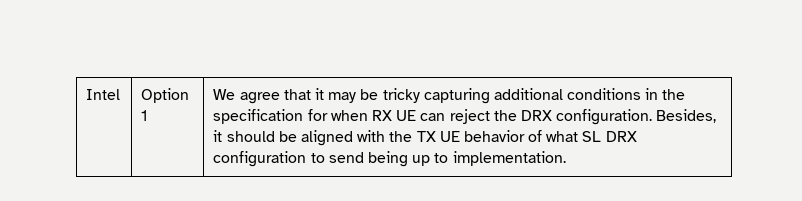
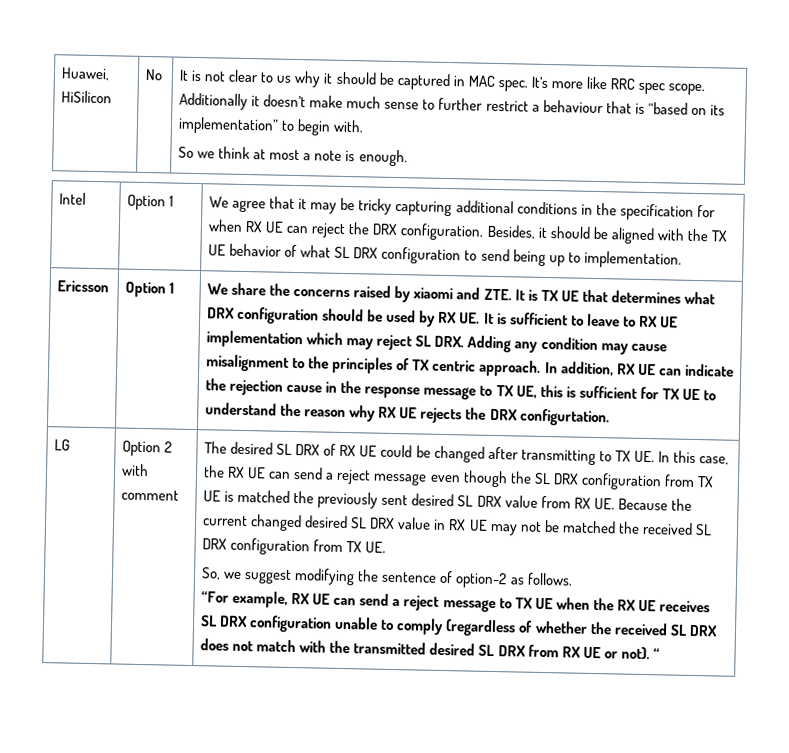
+ Huawei, HiSilicon | No | It is not clear to us why it should be captured in MAC spec. It’s more like RRC spec scope. Additionally it doesn’t make much sense to further restrict a behaviour that is “based on its implementation” to begin with.
+ So we think at most a note is enough.
+ Ericsson | Option 1 | We share the concerns raised by xiaomi and ZTE. It is TX UE that determines what DRX configuration should be used by RX UE. It is sufficient to leave to RX UE implementation which may reject SL DRX. Adding any condition may cause misalignment to the principles of TX centric approach. In addition, RX UE can indicate the rejection cause in the response message to TX UE, this is sufficient for TX UE to understand the reason why RX UE rejects the DRX configurtation.
+ LG | Option 2 with comment | The desired SL DRX of RX UE could be changed after transmitting to TX UE. In this case, the RX UE can send a reject message even though the SL DRX configuration from TX UE is matched the previously sent desired SL DRX value from RX UE. Because the current changed desired SL DRX value in RX UE may not be matched the received SL DRX configuration from TX UE.
+ So, we suggest modifying the sentence of option-2 as follows.
+ “For example, RX UE can send a reject message to TX UE when the RX UE receives SL DRX configuration unable to comply (regardless of whether the received SL DRX does not match with the transmitted desired SL DRX from RX UE or not). “

